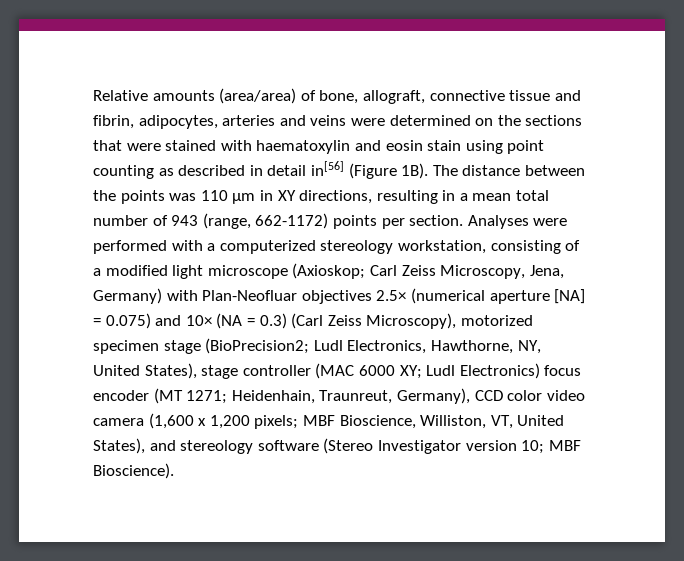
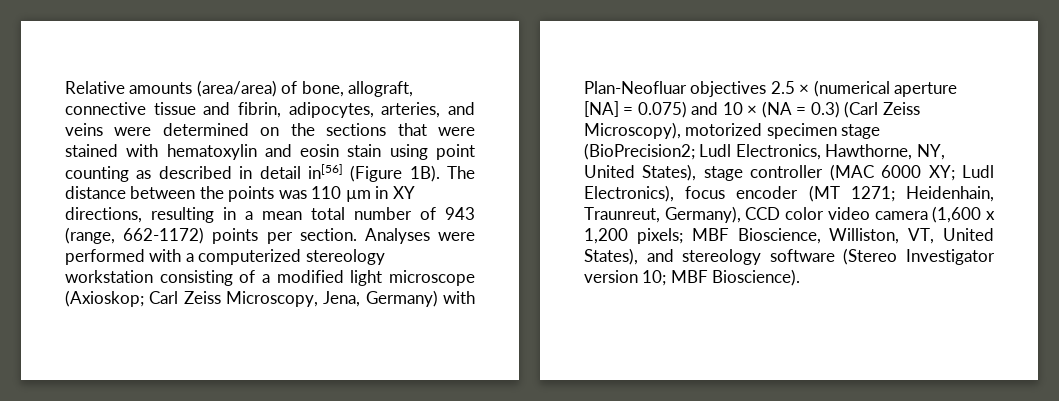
- Relative amounts (area/area) of bone, allograft, connective tissue and fibrin, adipocytes, arteries and veins were determined on the sections that were stained with haematoxylin and eosin stain using point counting as described in detail in[56] (Figure 1B).
+ Relative amounts (area/area) of bone, allograft, connective tissue and fibrin, adipocytes, arteries, and veins were determined on the sections that were stained with hematoxylin and eosin stain using point counting as described in detail in[56] (Figure 1B).
- Analyses were performed with a computerized stereology workstation, consisting of a modified light microscope (Axioskop;
+ Analyses were performed with a computerized stereology workstation consisting of a modified light microscope (Axioskop;
- Carl Zeiss Microscopy, Jena, Germany) with Plan-Neofluar objectives 2.5× (numerical aperture [NA] = 0.075) and 10× (NA = 0.3) (Carl Zeiss Microscopy), motorized specimen stage (BioPrecision2;
+ Carl Zeiss Microscopy, Jena, Germany) with Plan-Neofluar objectives 2.5 × (numerical aperture [NA] = 0.075) and 10 × (NA = 0.3) (Carl Zeiss Microscopy), motorized specimen stage (BioPrecision2;
- Ludl Electronics) focus encoder (MT 1271;
+ Ludl Electronics), focus encoder (MT 1271;

